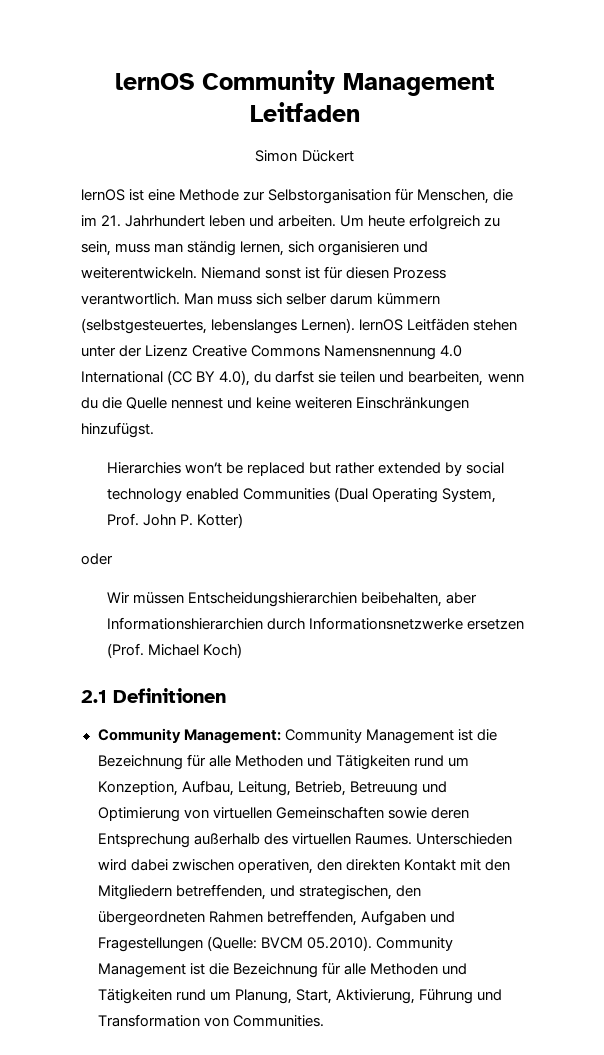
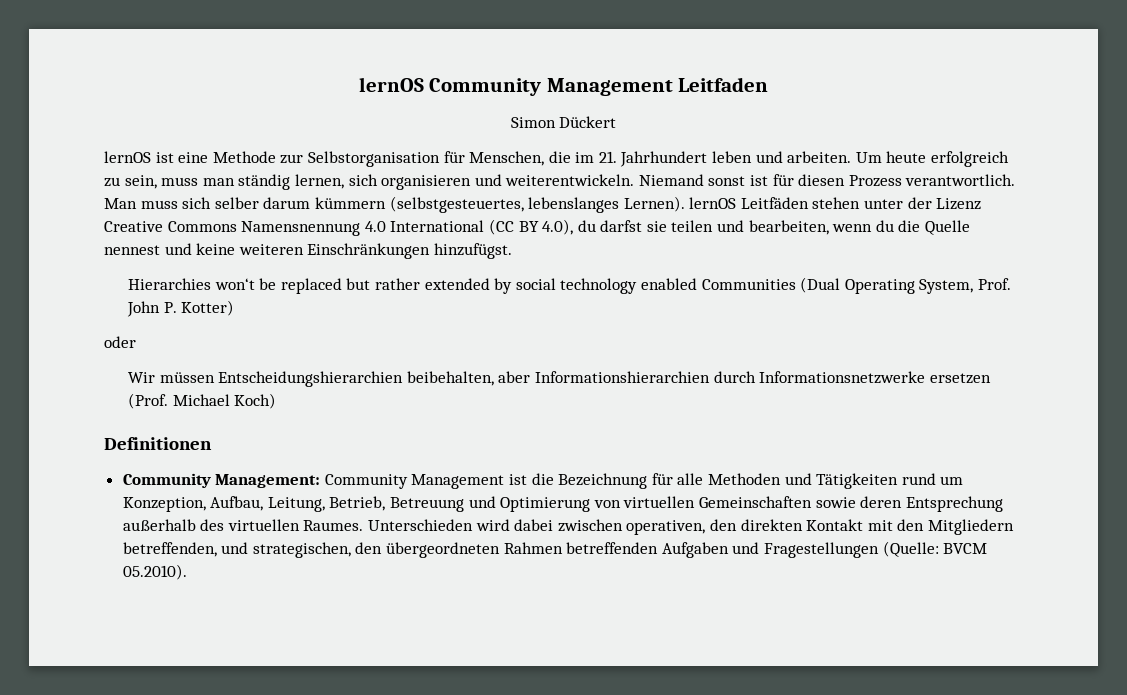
- 2.1 Definitionen
+ Definitionen
- Unterschieden wird dabei zwischen operativen, den direkten Kontakt mit den Mitgliedern betreffenden, und strategischen, den übergeordneten Rahmen betreffenden, Aufgaben und Fragestellungen (Quelle: BVCM 05.2010). Community Management ist die Bezeichnung für alle Methoden und Tätigkeiten rund um Planung, Start, Aktivierung, Führung und Transformation von Communities.
+ Unterschieden wird dabei zwischen operativen, den direkten Kontakt mit den Mitgliedern betreffenden, und strategischen, den übergeordneten Rahmen betreffenden Aufgaben und Fragestellungen (Quelle: BVCM 05.2010).

